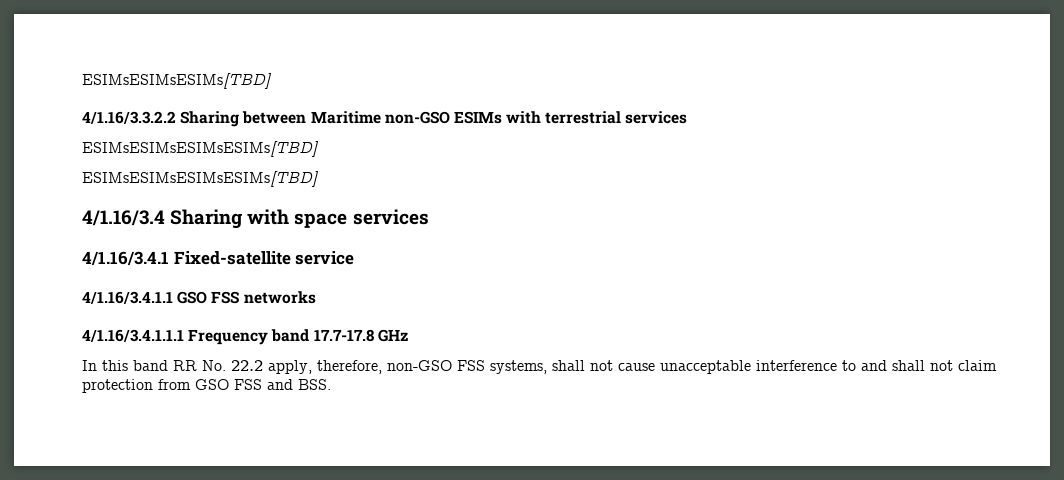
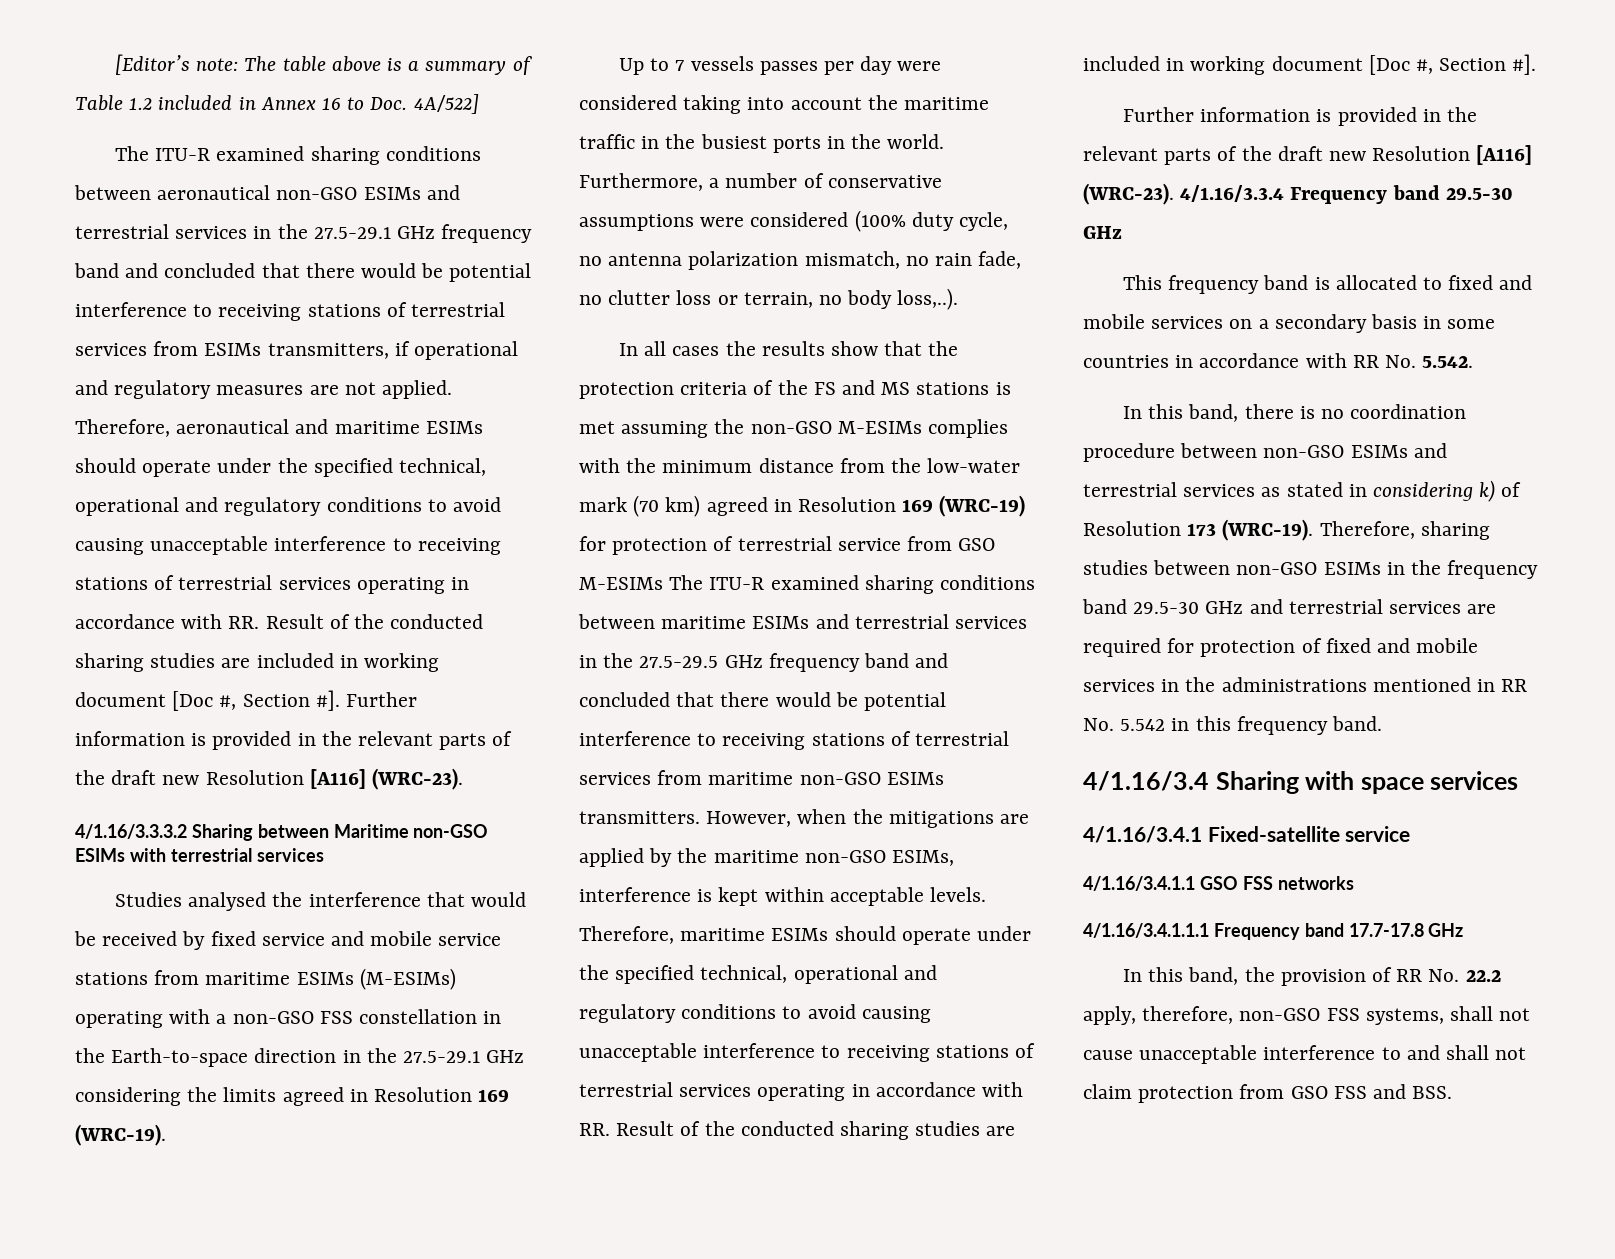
- ESIMsESIMsESIMs[TBD]
- 4/1.16/3.3.2.2 Sharing between Maritime non-GSO ESIMs with terrestrial services
- ESIMsESIMsESIMsESIMs[TBD]
- ESIMsESIMsESIMsESIMs[TBD]
+ [Editor’s note: The table above is a summary of Table 1.2 included in Annex 16 to Doc. 4A/522]
+ The ITU-R examined sharing conditions between aeronautical non-GSO ESIMs and terrestrial services in the 27.5-29.1 GHz frequency band and concluded that there would be potential interference to receiving stations of terrestrial services from ESIMs transmitters, if operational and regulatory measures are not applied. Therefore, aeronautical and maritime ESIMs should operate under the specified technical, operational and regulatory conditions to avoid causing unacceptable interference to receiving stations of terrestrial services operating in accordance with RR. Result of the conducted sharing studies are included in working document [Doc #, Section #]. Further information is provided in the relevant parts of the draft new Resolution [A116] (WRC-23).
+ 4/1.16/3.3.3.2 Sharing between Maritime non-GSO ESIMs with terrestrial services
+ Studies analysed the interference that would be received by fixed service and mobile service stations from maritime ESIMs (M-ESIMs) operating with a non-GSO FSS constellation in the Earth-to-space direction in the 27.5-29.1 GHz considering the limits agreed in Resolution 169 (WRC-19).
+ Up to 7 vessels passes per day were considered taking into account the maritime traffic in the busiest ports in the world. Furthermore, a number of conservative assumptions were considered (100% duty cycle, no antenna polarization mismatch, no rain fade, no clutter loss or terrain, no body loss,..).
+ In all cases the results show that the protection criteria of the FS and MS stations is met assuming the non-GSO M-ESIMs complies with the minimum distance from the low-water mark (70 km) agreed in Resolution 169 (WRC-19) for protection of terrestrial service from GSO M-ESIMs The ITU-R examined sharing conditions between maritime ESIMs and terrestrial services in the 27.5-29.5 GHz frequency band and concluded that there would be potential interference to receiving stations of terrestrial services from maritime non-GSO ESIMs transmitters. However, when the mitigations are applied by the maritime non-GSO ESIMs, interference is kept within acceptable levels. Therefore, maritime ESIMs should operate under the specified technical, operational and regulatory conditions to avoid causing unacceptable interference to receiving stations of terrestrial services operating in accordance with RR. Result of the conducted sharing studies are included in working document [Doc #, Section #].
+ Further information is provided in the relevant parts of the draft new Resolution [A116] (WRC-23). 4/1.16/3.3.4 Frequency band 29.5-30 GHz
+ This frequency band is allocated to fixed and mobile services on a secondary basis in some countries in accordance with RR No. 5.542.
+ In this band, there is no coordination procedure between non-GSO ESIMs and terrestrial services as stated in considering k) of Resolution 173 (WRC-19). Therefore, sharing studies between non-GSO ESIMs in the frequency band 29.5-30 GHz and terrestrial services are required for protection of fixed and mobile services in the administrations mentioned in RR No. 5.542 in this frequency band.
- In this band RR No. 22.2 apply, therefore, non-GSO FSS systems, shall not cause unacceptable interference to and shall not claim protection from GSO FSS and BSS.
+ In this band, the provision of RR No. 22.2 apply, therefore, non-GSO FSS systems, shall not cause unacceptable interference to and shall not claim protection from GSO FSS and BSS.

